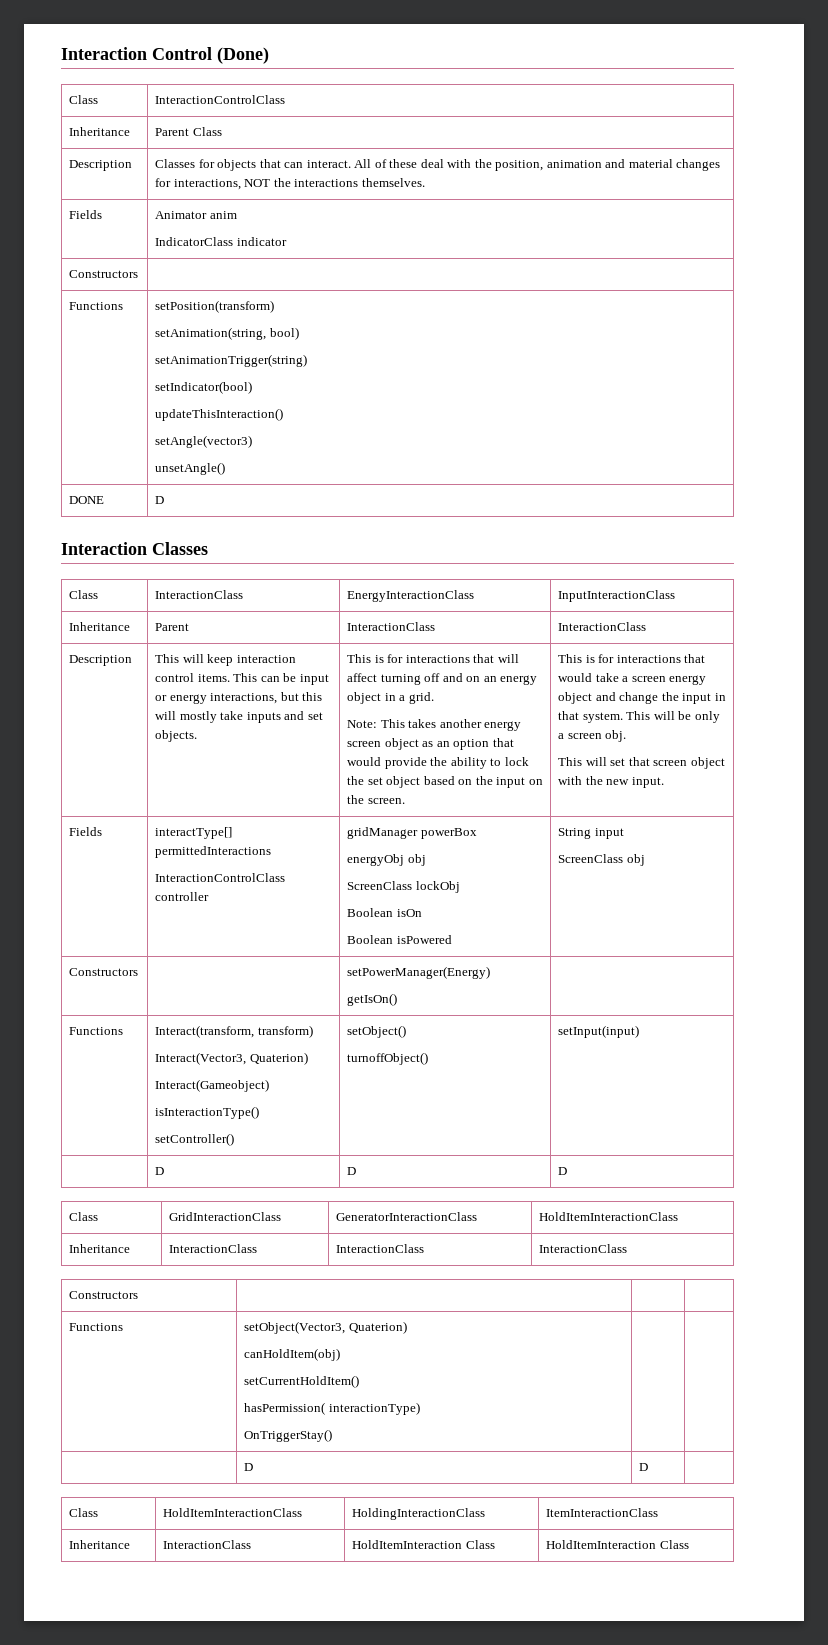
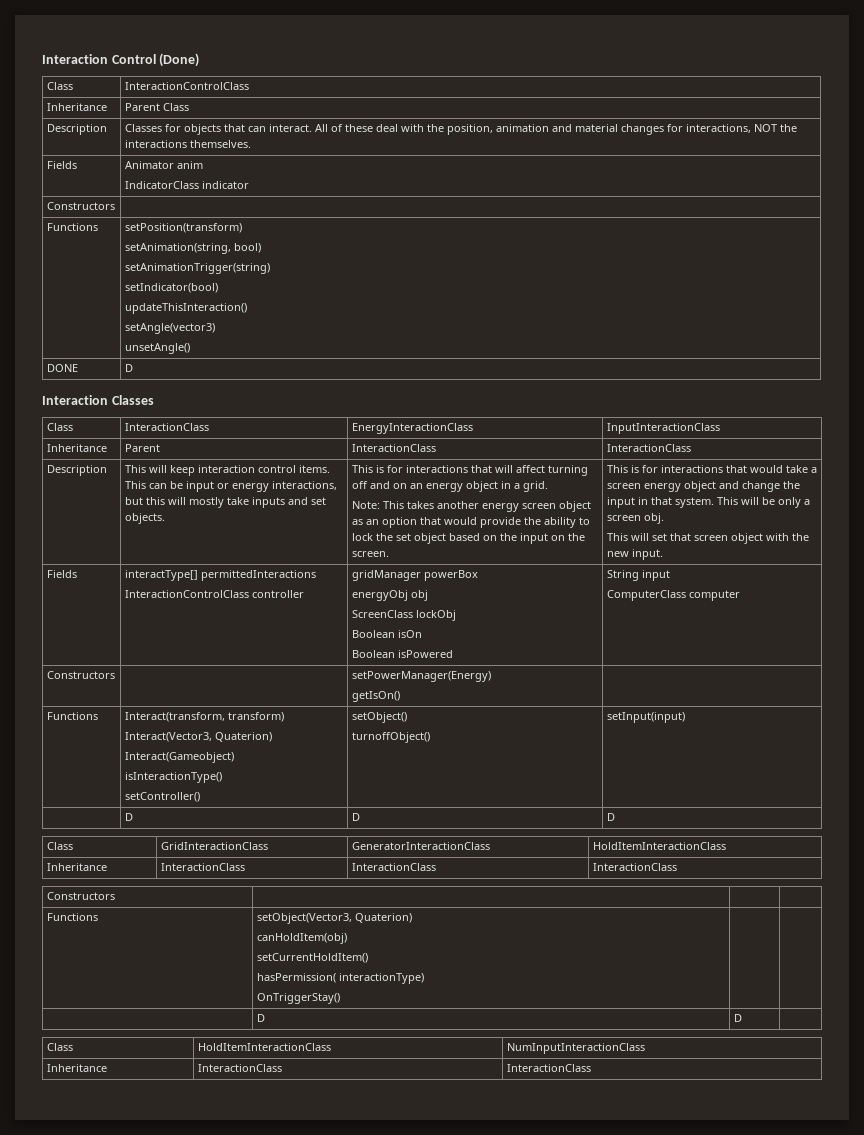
  Fields | interactType[] permittedInteractions
  InteractionControlClass controller | gridManager powerBox
  energyObj obj
  ScreenClass lockObj
  Boolean isOn
  Boolean isPowered | String input
- ScreenClass obj
+ ComputerClass computer
- Class | HoldItemInteractionClass | HoldingInteractionClass | ItemInteractionClass
- Inheritance | InteractionClass | HoldItemInteraction Class | HoldItemInteraction Class
+ Class | HoldItemInteractionClass | NumInputInteractionClass
+ Inheritance | InteractionClass | InteractionClass

